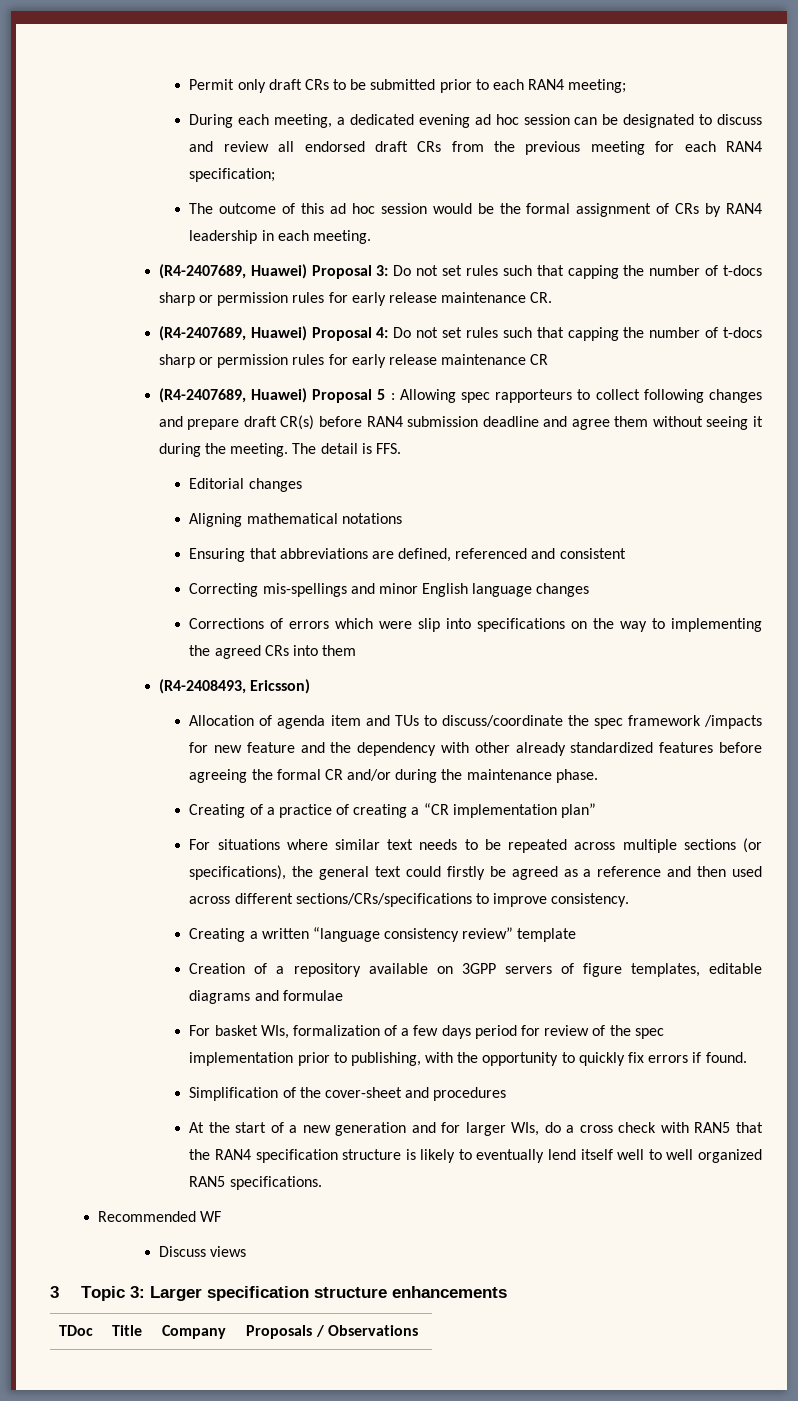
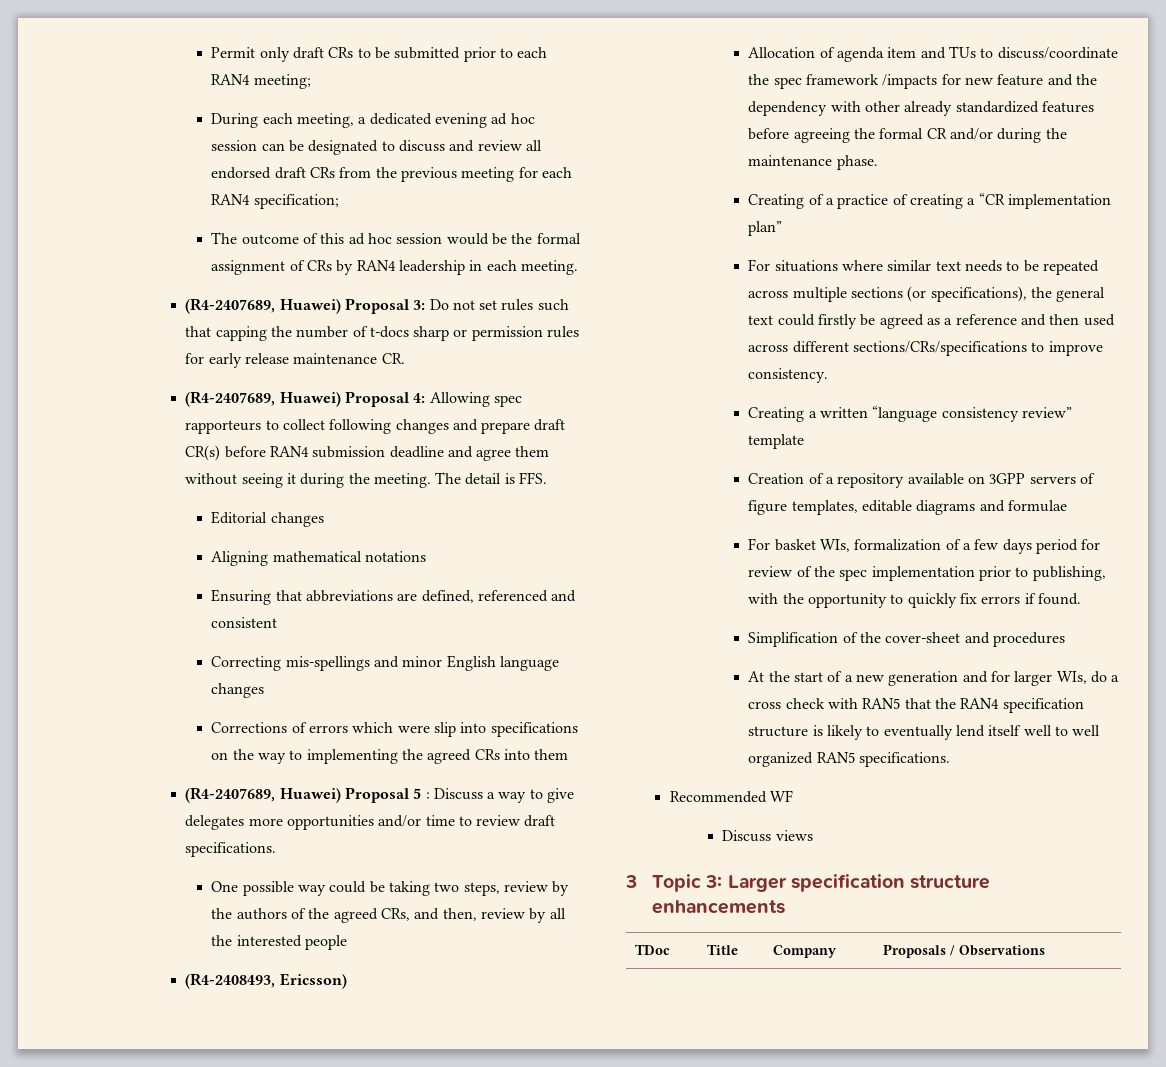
- (R4-2407689, Huawei) Proposal 4: Do not set rules such that capping the number of t-docs sharp or permission rules for early release maintenance CR
- (R4-2407689, Huawei) Proposal 5 : Allowing spec rapporteurs to collect following changes and prepare draft CR(s) before RAN4 submission deadline and agree them without seeing it during the meeting.
+ (R4-2407689, Huawei) Proposal 4: Allowing spec rapporteurs to collect following changes and prepare draft CR(s) before RAN4 submission deadline and agree them without seeing it during the meeting.
+ (R4-2407689, Huawei) Proposal 5 : Discuss a way to give delegates more opportunities and/or time to review draft specifications.
+ One possible way could be taking two steps, review by the authors of the agreed CRs, and then, review by all the interested people

